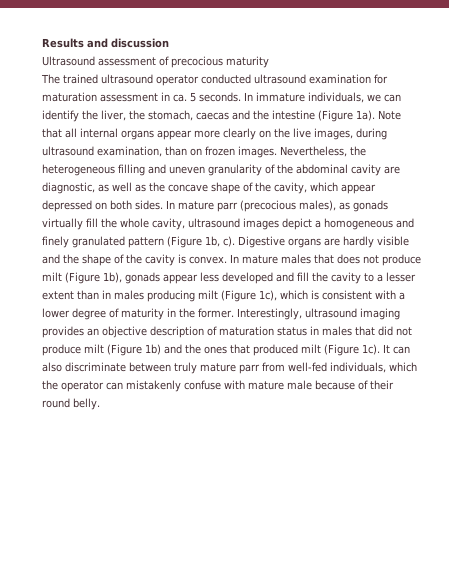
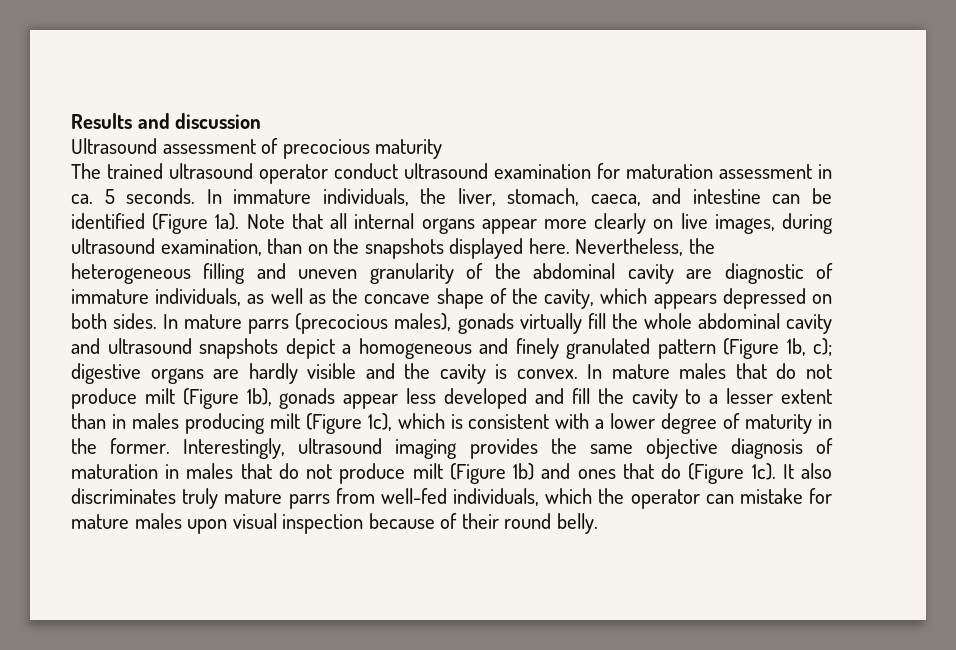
- The trained ultrasound operator conducted ultrasound examination for maturation assessment in ca. 5 seconds.
+ The trained ultrasound operator conduct ultrasound examination for maturation assessment in ca. 5 seconds.
- In immature individuals, we can identify the liver, the stomach, caecas and the intestine (Figure 1a).
+ In immature individuals, the liver, stomach, caeca, and intestine can be identified (Figure 1a).
- Note that all internal organs appear more clearly on the live images, during ultrasound examination, than on frozen images.
+ Note that all internal organs appear more clearly on live images, during ultrasound examination, than on the snapshots displayed here.
- Nevertheless, the heterogeneous filling and uneven granularity of the abdominal cavity are diagnostic, as well as the concave shape of the cavity, which appear depressed on both sides.
+ Nevertheless, the heterogeneous filling and uneven granularity of the abdominal cavity are diagnostic of immature individuals, as well as the concave shape of the cavity, which appears depressed on both sides.
- In mature parr (precocious males), as gonads virtually fill the whole cavity, ultrasound images depict a homogeneous and finely granulated pattern (Figure 1b, c). Digestive organs are hardly visible and the shape of the cavity is convex.
+ In mature parrs (precocious males), gonads virtually fill the whole abdominal cavity and ultrasound snapshots depict a homogeneous and finely granulated pattern (Figure 1b, c); digestive organs are hardly visible and the cavity is convex.
- In mature males that does not produce milt (Figure 1b), gonads appear less developed and fill the cavity to a lesser extent than in males producing milt (Figure 1c), which is consistent with a lower degree of maturity in the former.
+ In mature males that do not produce milt (Figure 1b), gonads appear less developed and fill the cavity to a lesser extent than in males producing milt (Figure 1c), which is consistent with a lower degree of maturity in the former.
- Interestingly, ultrasound imaging provides an objective description of maturation status in males that did not produce milt (Figure 1b) and the ones that produced milt (Figure 1c).
+ Interestingly, ultrasound imaging provides the same objective diagnosis of maturation in males that do not produce milt (Figure 1b) and ones that do (Figure 1c).
- It can also discriminate between truly mature parr from well-fed individuals, which the operator can mistakenly confuse with mature male because of their round belly.
+ It also discriminates truly mature parrs from well-fed individuals, which the operator can mistake for mature males upon visual inspection because of their round belly.

